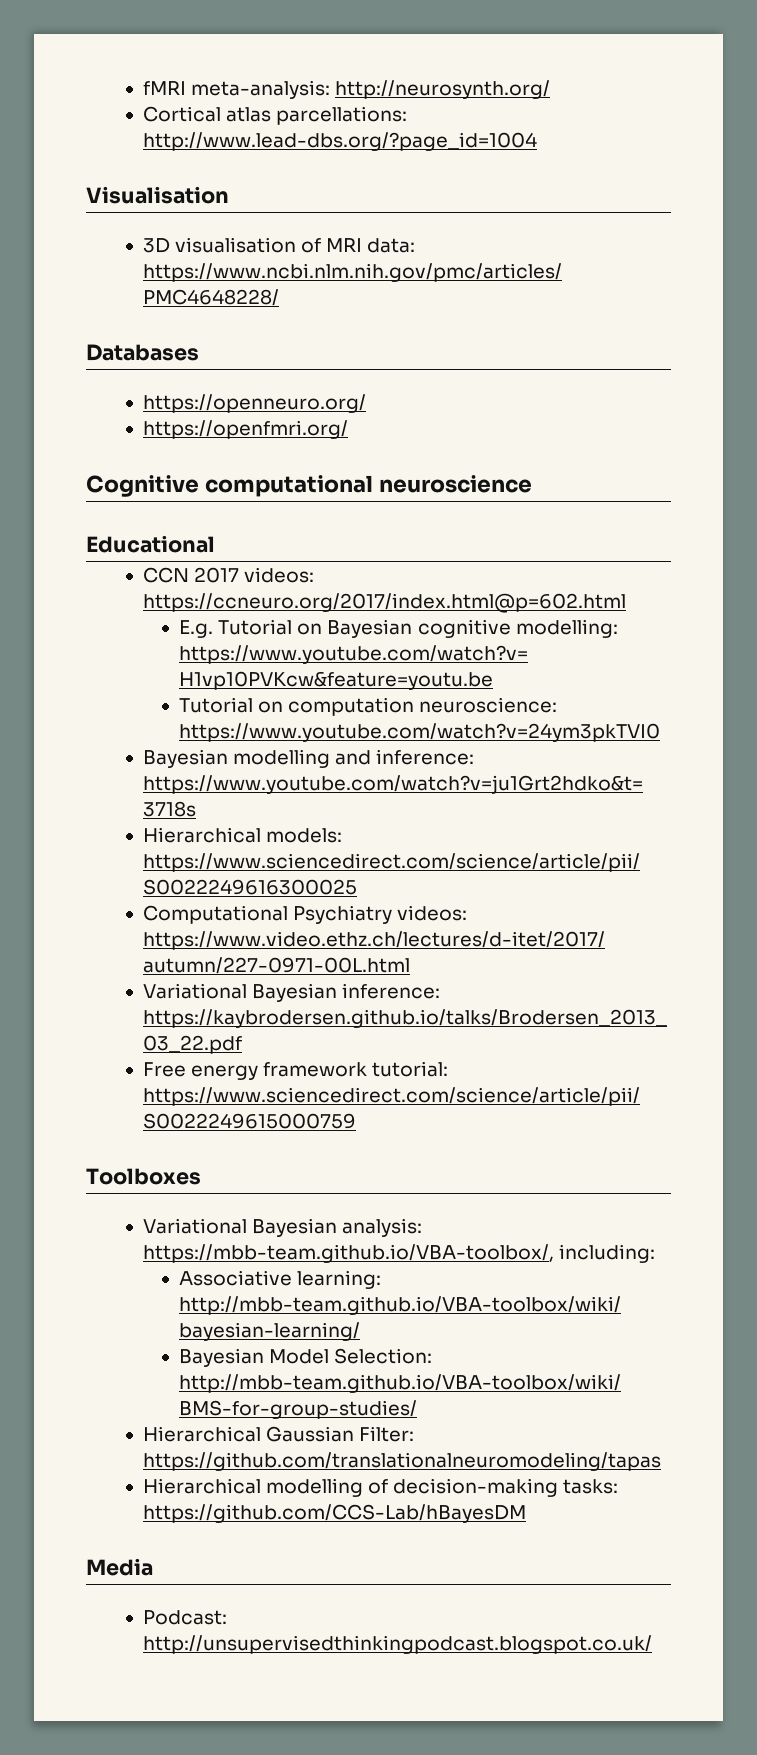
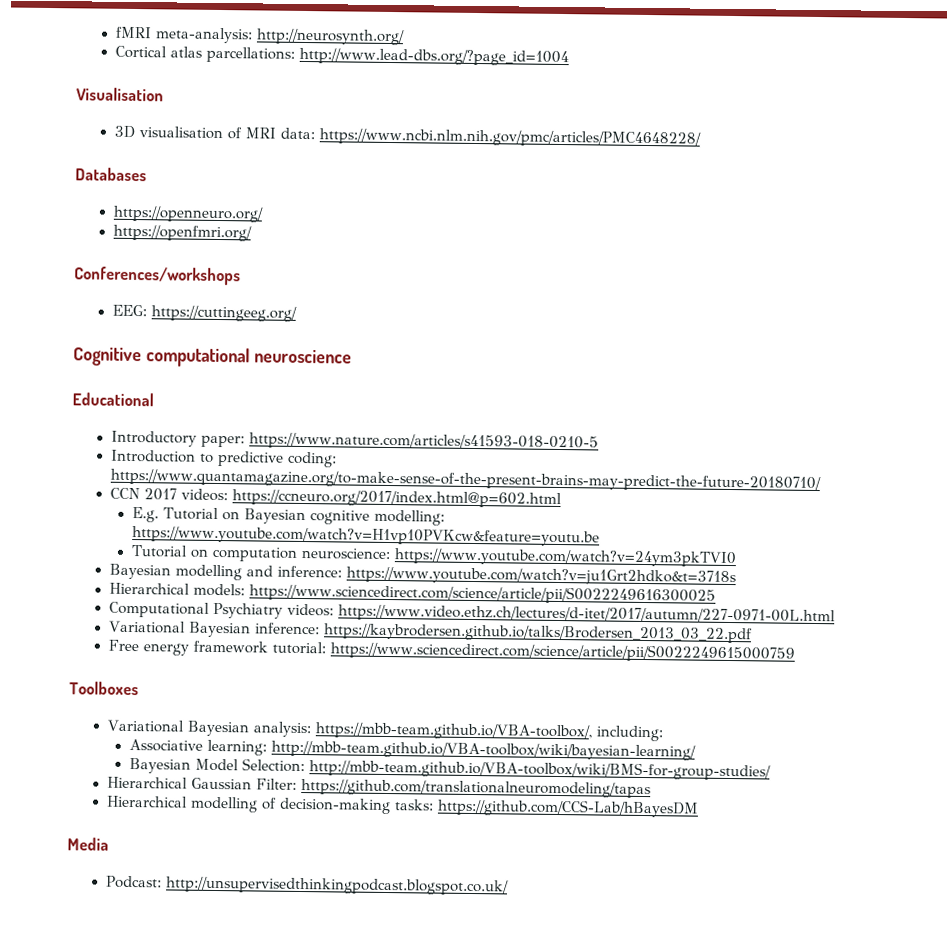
+ Conferences/workshops
+ EEG: https://cuttingeeg.org/
+ Introductory paper: https://www.nature.com/articles/s41593-018-0210-5
+ Introduction to predictive coding: https://www.quantamagazine.org/to-make-sense-of-the-present-brains-may-predict-the-future-20180710/

